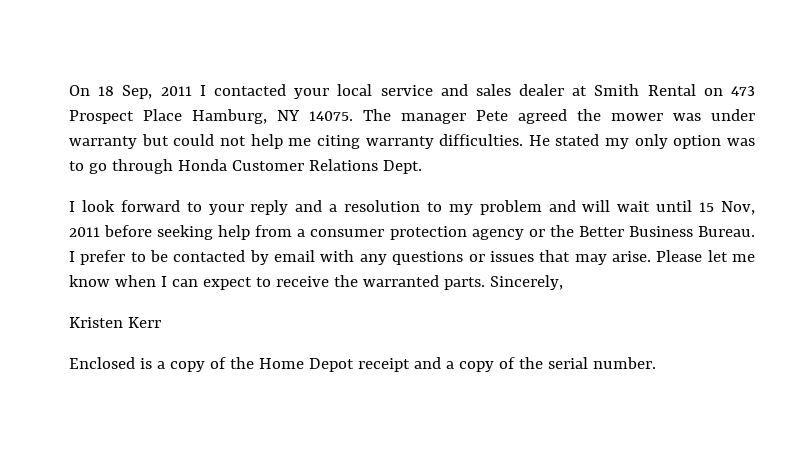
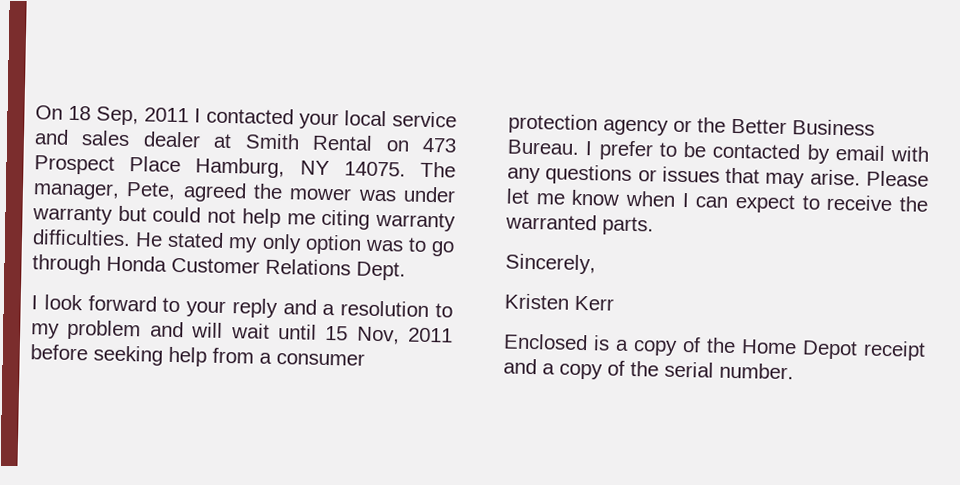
- The manager Pete agreed the mower was under warranty but could not help me citing warranty difficulties.
+ The manager, Pete, agreed the mower was under warranty but could not help me citing warranty difficulties.
- Please let me know when I can expect to receive the warranted parts. Sincerely,
+ Please let me know when I can expect to receive the warranted parts.
+ Sincerely,

